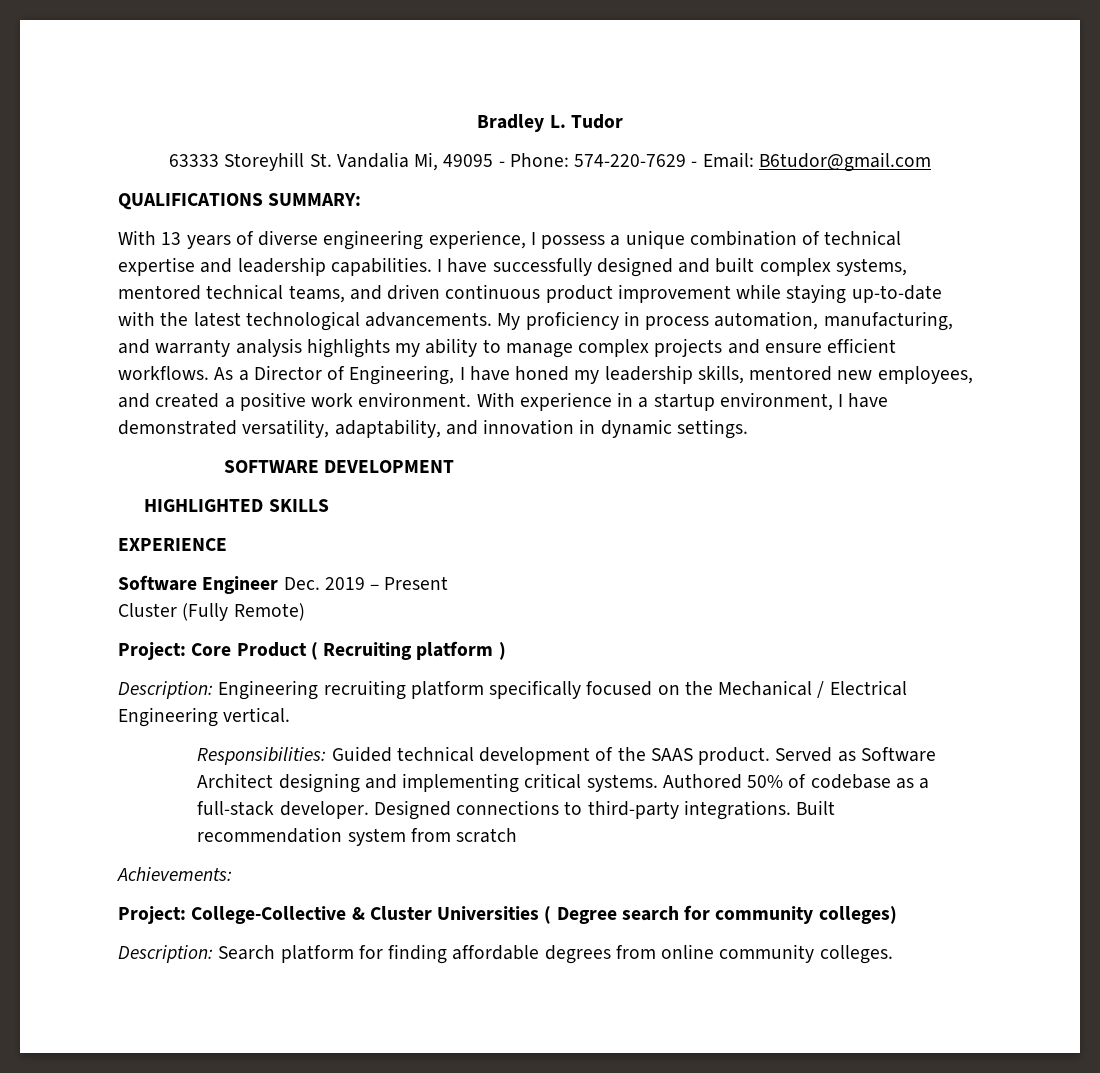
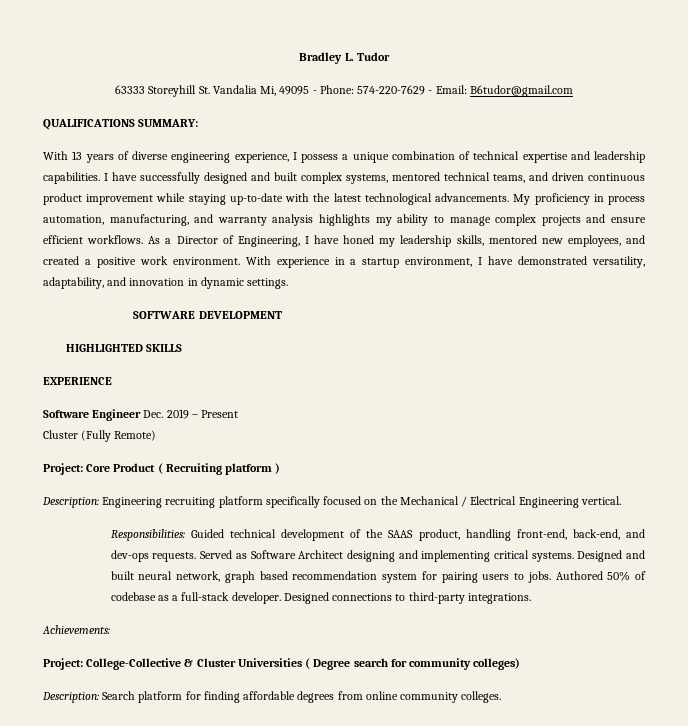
- Responsibilities: Guided technical development of the SAAS product.
+ Responsibilities: Guided technical development of the SAAS product, handling front-end, back-end, and dev-ops requests.
+ Designed and built neural network, graph based recommendation system for pairing users to jobs.
- Built recommendation system from scratch

